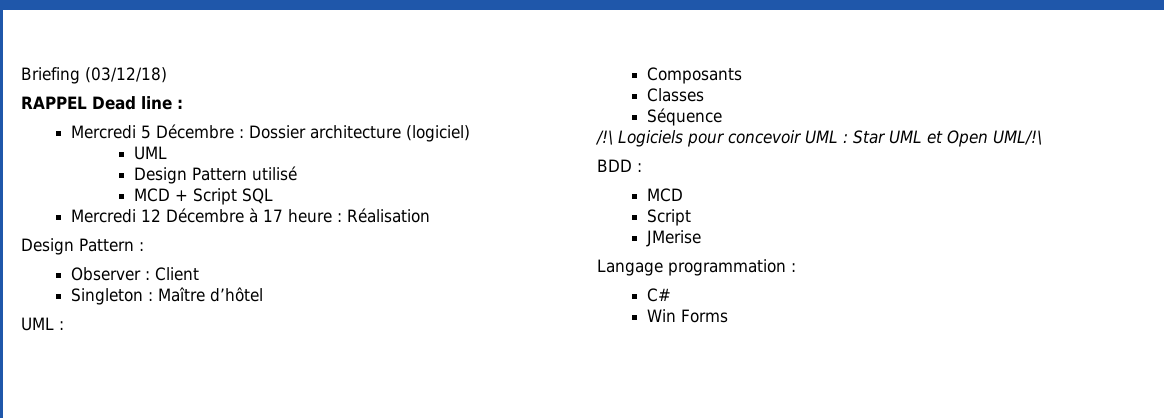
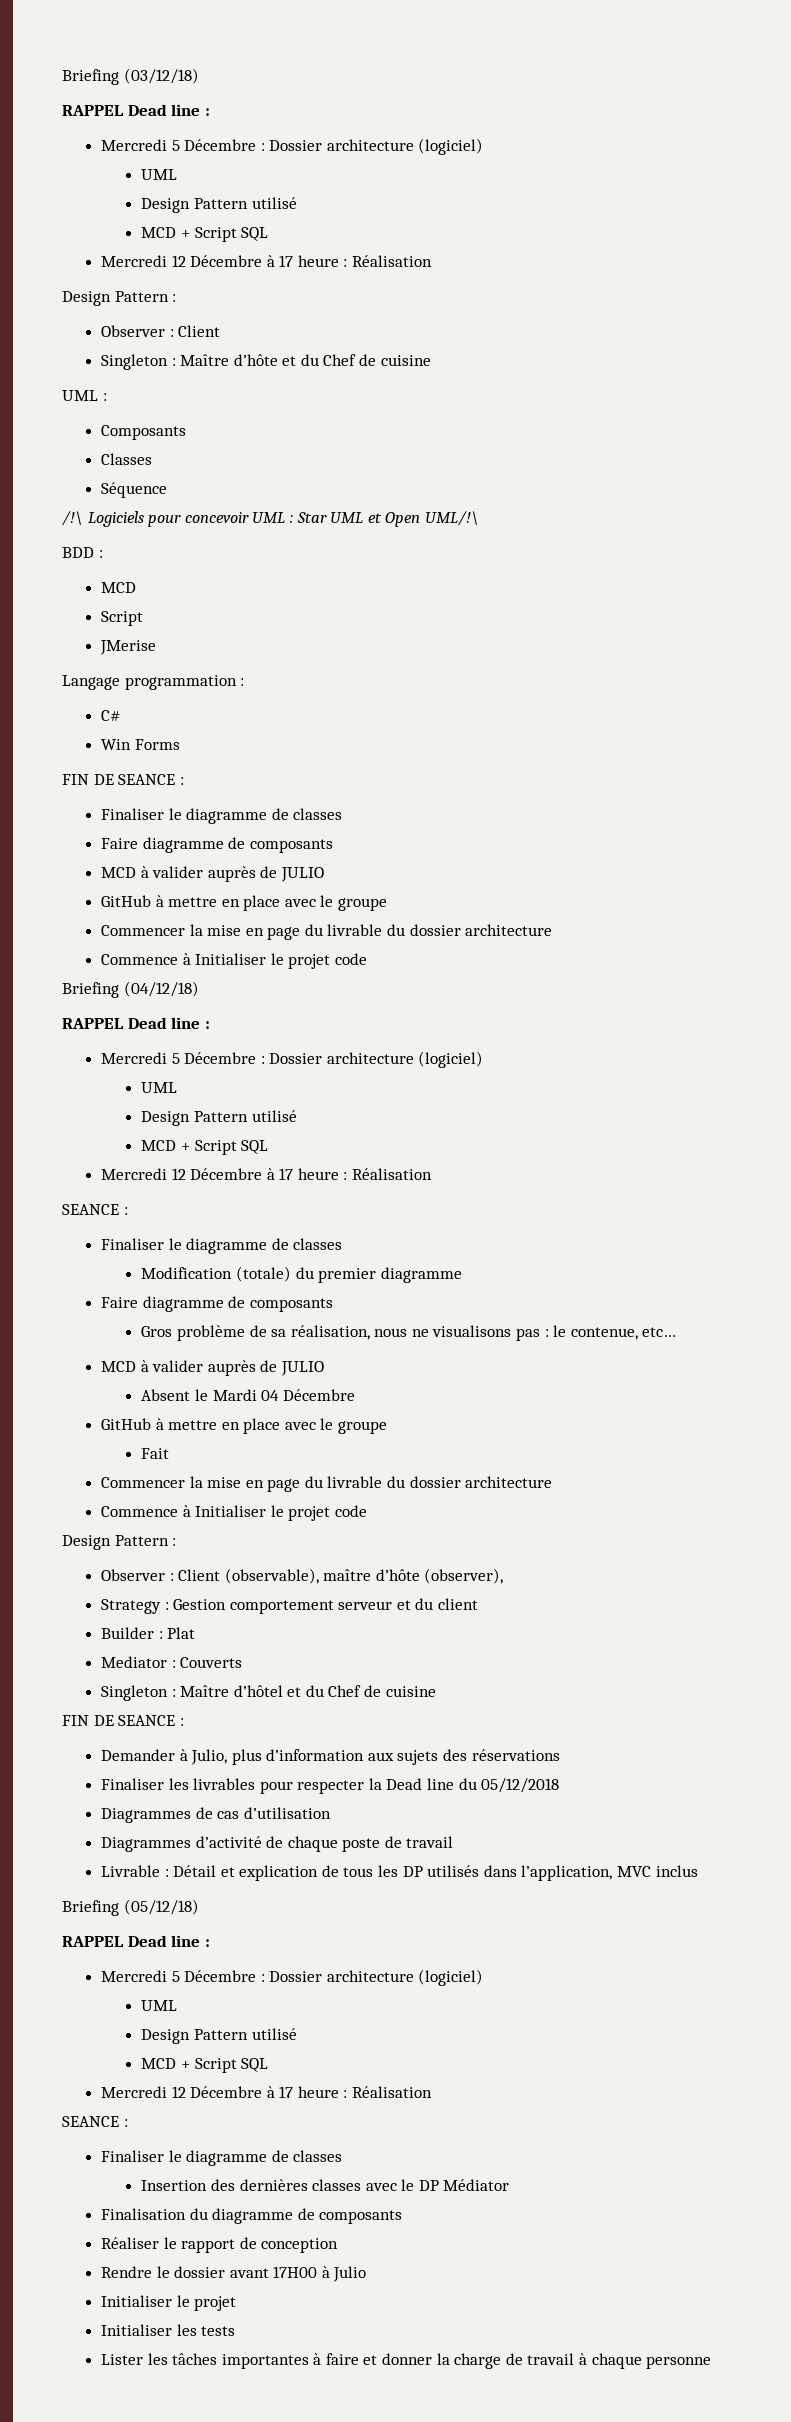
- Singleton : Maître d’hôtel
+ Singleton : Maître d’hôte et du Chef de cuisine
  Win Forms
+ FIN DE SEANCE :
+ Finaliser le diagramme de classes
+ Faire diagramme de composants
+ MCD à valider auprès de JULIO
+ GitHub à mettre en place avec le groupe
+ Commencer la mise en page du livrable du dossier architecture
+ Commence à Initialiser le projet code
+ Briefing (04/12/18)
+ RAPPEL Dead line :
+ Mercredi 5 Décembre : Dossier architecture (logiciel)
+ UML
+ Design Pattern utilisé
+ MCD + Script SQL
+ Mercredi 12 Décembre à 17 heure : Réalisation
+ SEANCE :
+ Finaliser le diagramme de classes
+ Modification (totale) du premier diagramme
+ Faire diagramme de composants
+ Gros problème de sa réalisation, nous ne visualisons pas : le contenue, etc…
+ MCD à valider auprès de JULIO
+ Absent le Mardi 04 Décembre
+ GitHub à mettre en place avec le groupe
+ Fait
+ Commencer la mise en page du livrable du dossier architecture
+ Commence à Initialiser le projet code
+ Design Pattern :
+ Observer : Client (observable), maître d’hôte (observer),
+ Strategy : Gestion comportement serveur et du client
+ Builder : Plat
+ Mediator : Couverts
+ Singleton : Maître d’hôtel et du Chef de cuisine
+ FIN DE SEANCE :
+ Demander à Julio, plus d’information aux sujets des réservations
+ Finaliser les livrables pour respecter la Dead line du 05/12/2018
+ Diagrammes de cas d’utilisation
+ Diagrammes d’activité de chaque poste de travail
+ Livrable : Détail et explication de tous les DP utilisés dans l’application, MVC inclus
+ Briefing (05/12/18)
+ RAPPEL Dead line :
+ Mercredi 5 Décembre : Dossier architecture (logiciel)
+ UML
+ Design Pattern utilisé
+ MCD + Script SQL
+ Mercredi 12 Décembre à 17 heure : Réalisation
+ SEANCE :
+ Finaliser le diagramme de classes
+ Insertion des dernières classes avec le DP Médiator
+ Finalisation du diagramme de composants
+ Réaliser le rapport de conception
+ Rendre le dossier avant 17H00 à Julio
+ Initialiser le projet
+ Initialiser les tests
+ Lister les tâches importantes à faire et donner la charge de travail à chaque personne

